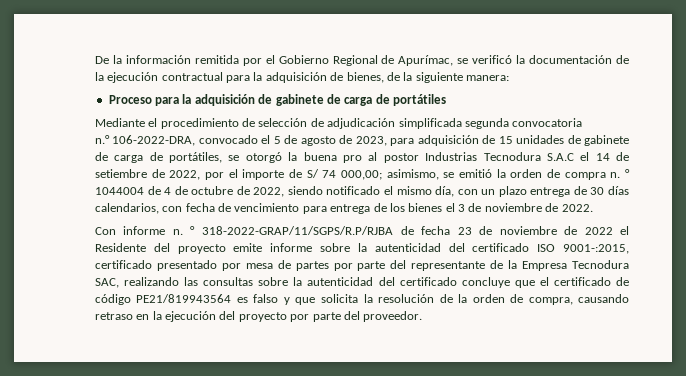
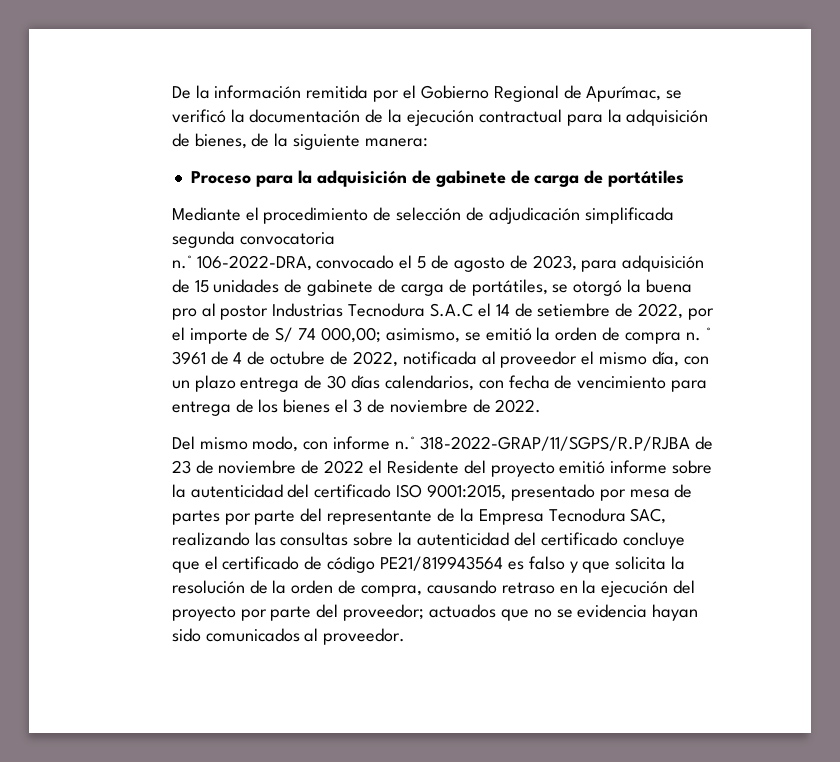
- ° 1044004 de 4 de octubre de 2022, siendo notificado el mismo día, con un plazo entrega de 30 días calendarios, con fecha de vencimiento para entrega de los bienes el 3 de noviembre de 2022.
+ ° 3961 de 4 de octubre de 2022, notificada al proveedor el mismo día, con un plazo entrega de 30 días calendarios, con fecha de vencimiento para entrega de los bienes el 3 de noviembre de 2022.
- Con informe n. ° 318-2022-GRAP/11/SGPS/R.P/RJBA de fecha 23 de noviembre de 2022 el Residente del proyecto emite informe sobre la autenticidad del certificado ISO 9001-:2015, certificado presentado por mesa de partes por parte del representante de la Empresa Tecnodura SAC, realizando las consultas sobre la autenticidad del certificado concluye que el certificado de código PE21/819943564 es falso y que solicita la resolución de la orden de compra, causando retraso en la ejecución del proyecto por parte del proveedor.
+ Del mismo modo, con informe n.° 318-2022-GRAP/11/SGPS/R.P/RJBA de 23 de noviembre de 2022 el Residente del proyecto emitió informe sobre la autenticidad del certificado ISO 9001:2015, presentado por mesa de partes por parte del representante de la Empresa Tecnodura SAC, realizando las consultas sobre la autenticidad del certificado concluye que el certificado de código PE21/819943564 es falso y que solicita la resolución de la orden de compra, causando retraso en la ejecución del proyecto por parte del proveedor; actuados que no se evidencia hayan sido comunicados al proveedor.

